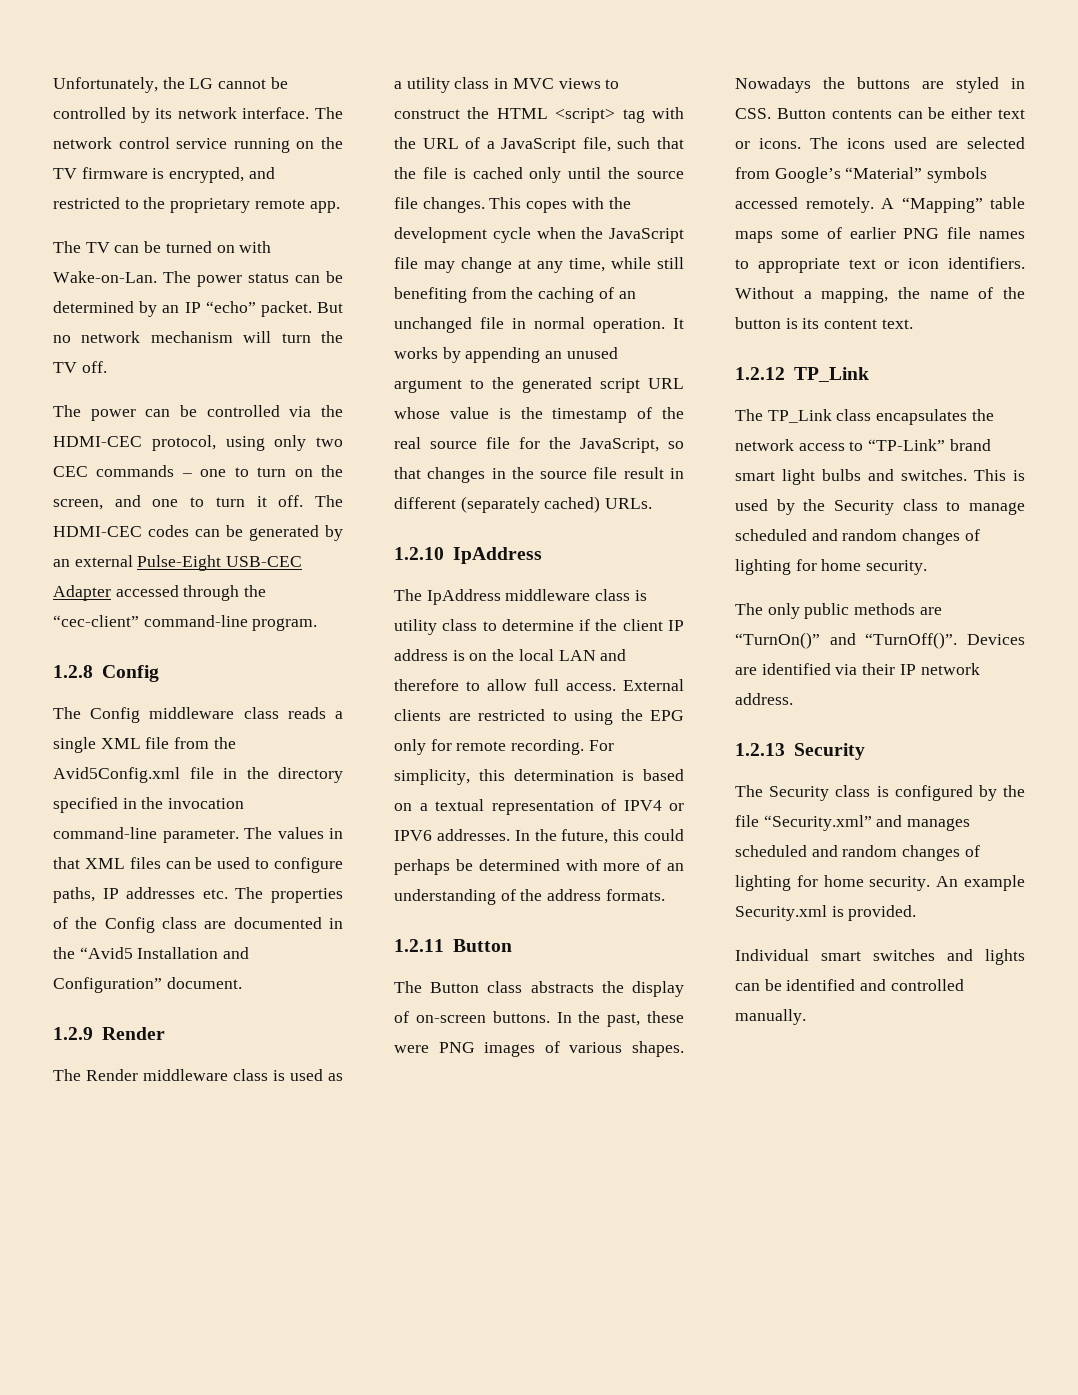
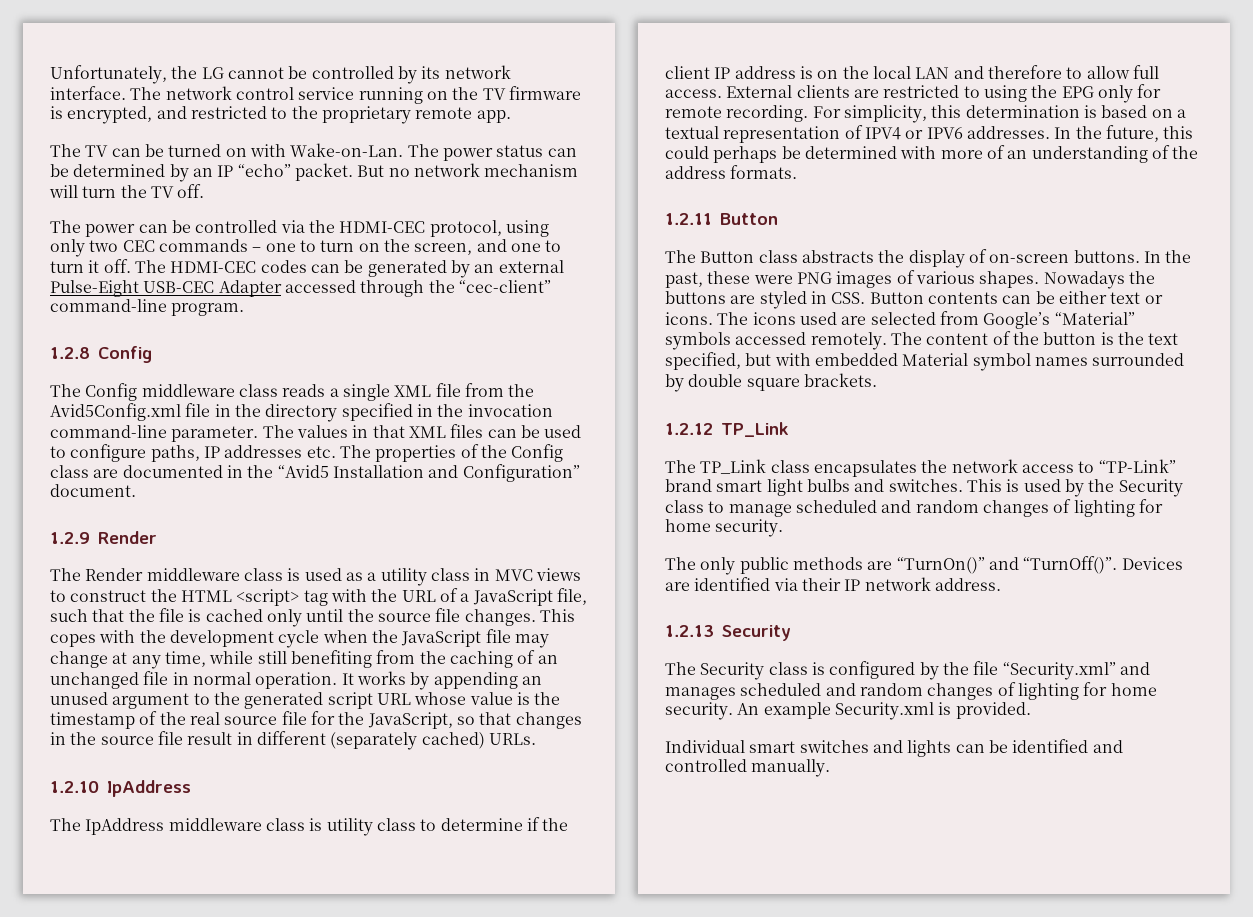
- A “Mapping” table maps some of earlier PNG file names to appropriate text or icon identifiers. Without a mapping, the name of the button is its content text.
+ The content of the button is the text specified, but with embedded Material symbol names surrounded by double square brackets.

